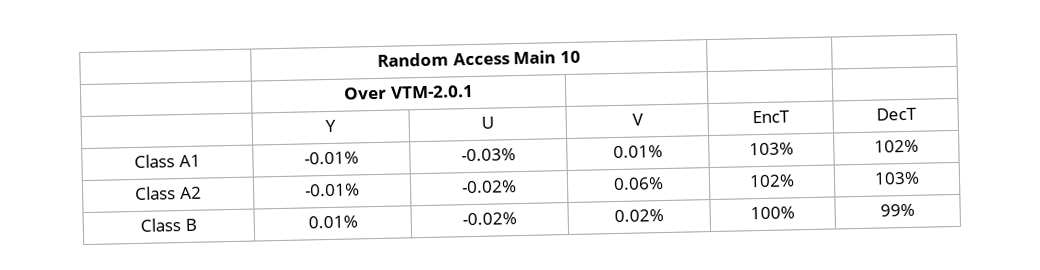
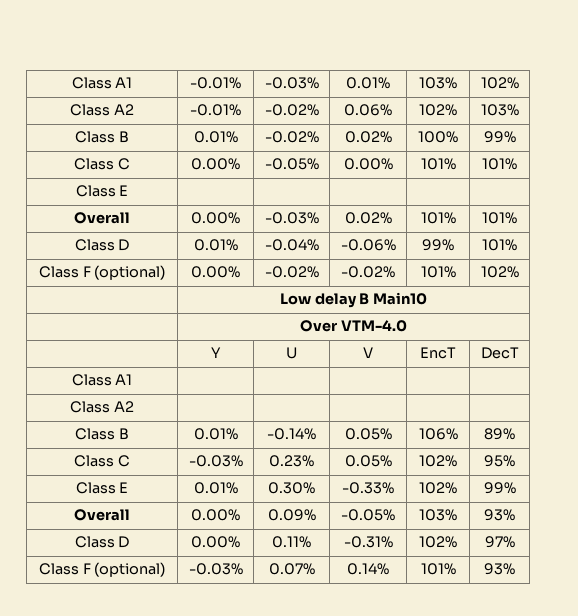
- | Random Access Main 10 | |
- | Over VTM-2.0.1 | | |
- | Y | U | V | EncT | DecT
+ Class C | 0.00% | -0.05% | 0.00% | 101% | 101%
+ Class E | | | | |
+ Overall | 0.00% | -0.03% | 0.02% | 101% | 101%
+ Class D | 0.01% | -0.04% | -0.06% | 99% | 101%
+ Class F (optional) | 0.00% | -0.02% | -0.02% | 101% | 102%
+ | Low delay B Main10
+ | Over VTM-4.0
+ | Y | U | V | EncT | DecT
+ Class A1 | | | | |
+ Class A2 | | | | |
+ Class B | 0.01% | -0.14% | 0.05% | 106% | 89%
+ Class C | -0.03% | 0.23% | 0.05% | 102% | 95%
+ Class E | 0.01% | 0.30% | -0.33% | 102% | 99%
+ Overall | 0.00% | 0.09% | -0.05% | 103% | 93%
+ Class D | 0.00% | 0.11% | -0.31% | 102% | 97%
+ Class F (optional) | -0.03% | 0.07% | 0.14% | 101% | 93%

